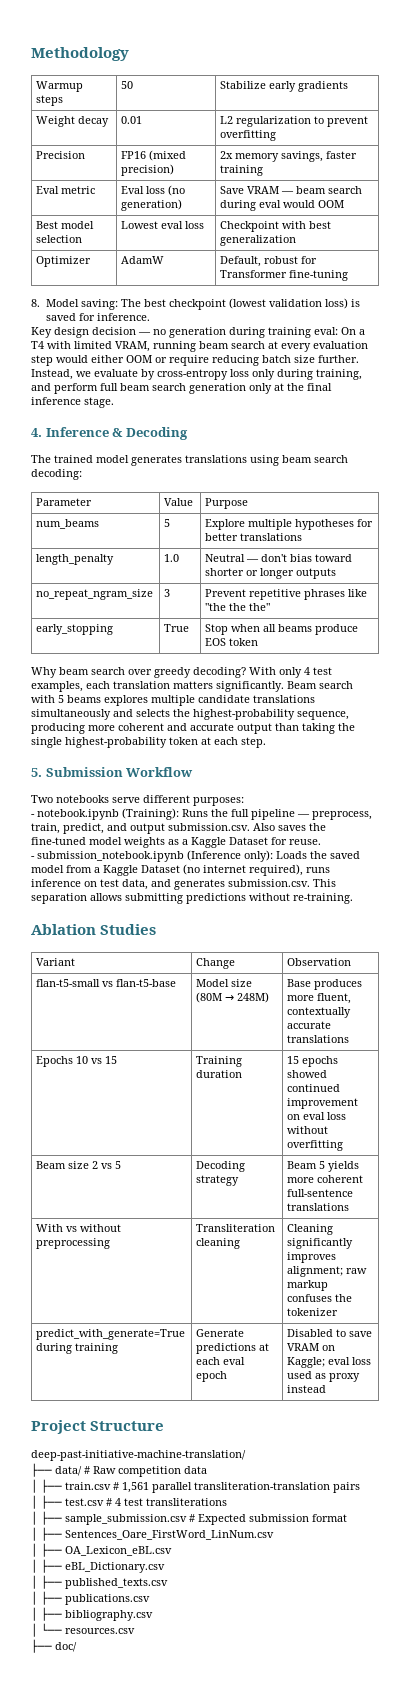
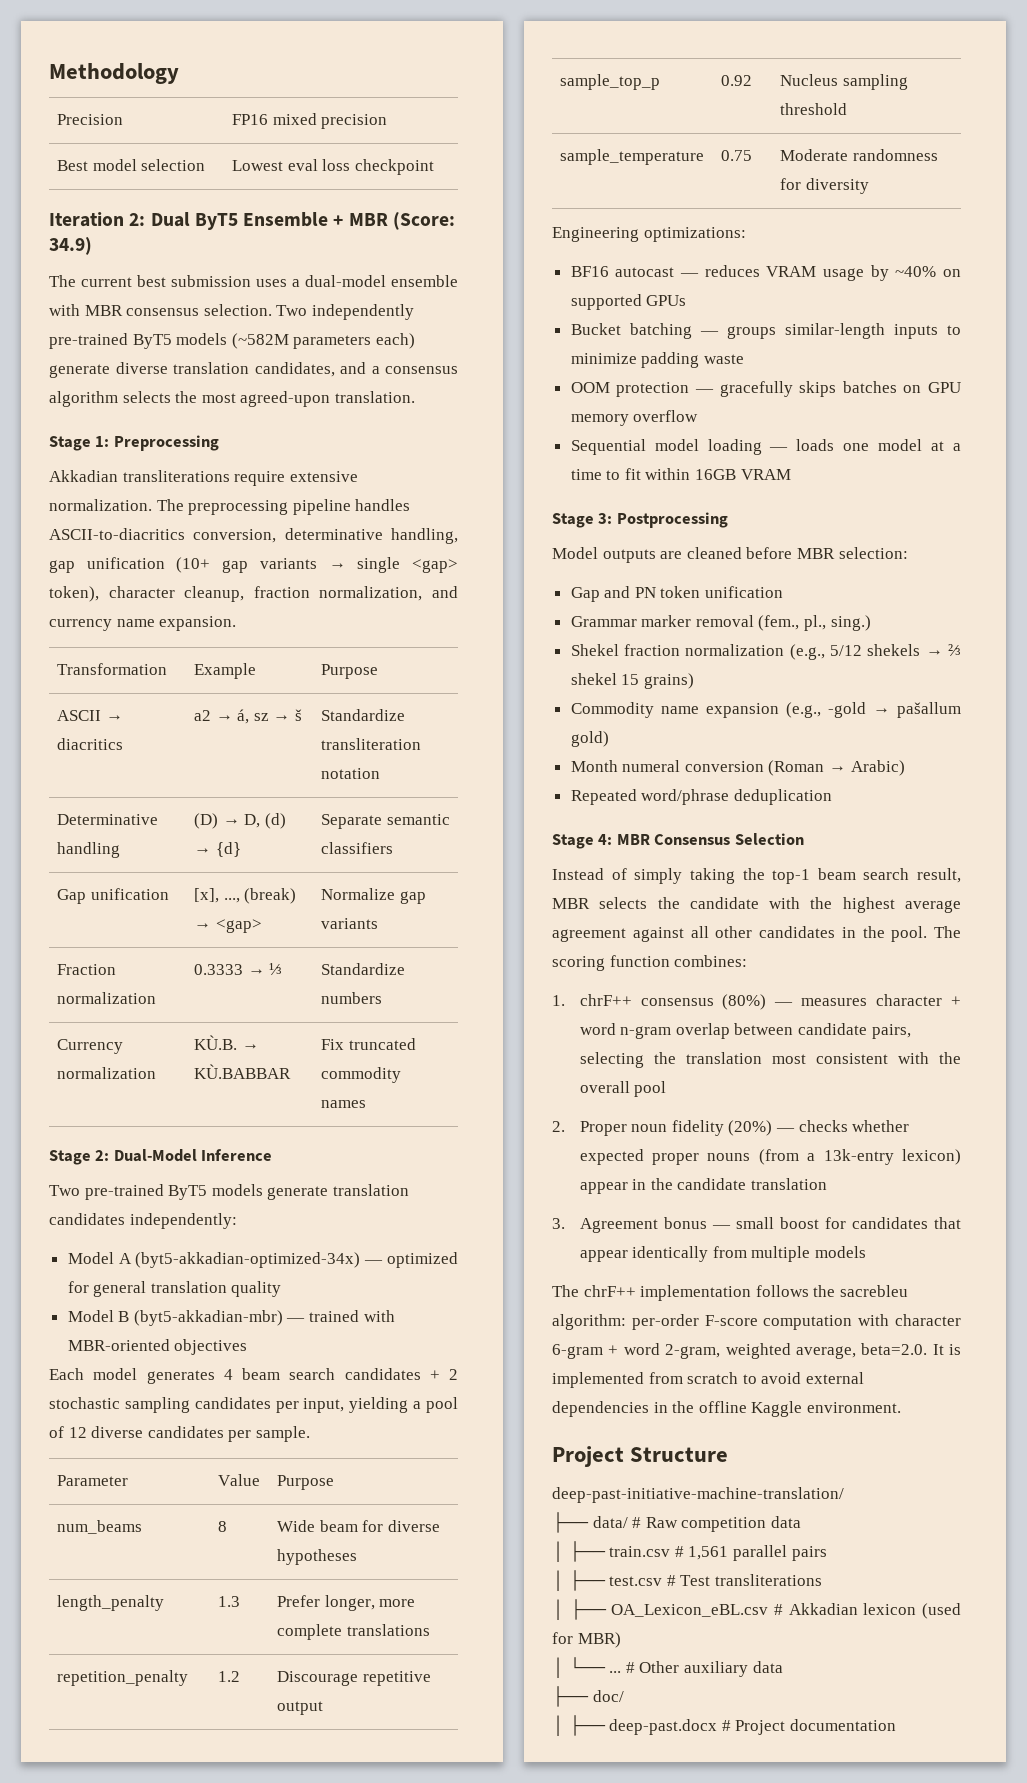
- Warmup steps | 50 | Stabilize early gradients
- Weight decay | 0.01 | L2 regularization to prevent overfitting
- Precision | FP16 (mixed precision) | 2x memory savings, faster training
- Eval metric | Eval loss (no generation) | Save VRAM — beam search during eval would OOM
+ Precision | FP16 mixed precision
- Best model selection | Lowest eval loss | Checkpoint with best generalization
- Optimizer | AdamW | Default, robust for Transformer fine-tuning
- 8. Model saving: The best checkpoint (lowest validation loss) is saved for inference.
- Key design decision — no generation during training eval: On a T4 with limited VRAM, running beam search at every evaluation step would either OOM or require reducing batch size further. Instead, we evaluate by cross-entropy loss only during training, and perform full beam search generation only at the final inference stage.
- 4. Inference & Decoding
- The trained model generates translations using beam search decoding:
+ Best model selection | Lowest eval loss checkpoint
+ Iteration 2: Dual ByT5 Ensemble + MBR (Score: 34.9)
+ The current best submission uses a dual-model ensemble with MBR consensus selection. Two independently pre-trained ByT5 models (~582M parameters each) generate diverse translation candidates, and a consensus algorithm selects the most agreed-upon translation.
+ Stage 1: Preprocessing
+ Akkadian transliterations require extensive normalization. The preprocessing pipeline handles ASCII-to-diacritics conversion, determinative handling, gap unification (10+ gap variants → single <gap> token), character cleanup, fraction normalization, and currency name expansion.
+ Transformation | Example | Purpose
+ ASCII → diacritics | a2 → á, sz → š | Standardize transliteration notation
+ Determinative handling | (D) → D, (d) → {d} | Separate semantic classifiers
+ Gap unification | [x], ..., (break) → <gap> | Normalize gap variants
+ Fraction normalization | 0.3333 → ⅓ | Standardize numbers
+ Currency normalization | KÙ.B. → KÙ.BABBAR | Fix truncated commodity names
+ Stage 2: Dual-Model Inference
+ Two pre-trained ByT5 models generate translation candidates independently:
+ Model A (byt5-akkadian-optimized-34x) — optimized for general translation quality
+ Model B (byt5-akkadian-mbr) — trained with MBR-oriented objectives
+ Each model generates 4 beam search candidates + 2 stochastic sampling candidates per input, yielding a pool of 12 diverse candidates per sample.
  Parameter | Value | Purpose
- num_beams | 5 | Explore multiple hypotheses for better translations
- length_penalty | 1.0 | Neutral — don't bias toward shorter or longer outputs
- no_repeat_ngram_size | 3 | Prevent repetitive phrases like "the the the"
- early_stopping | True | Stop when all beams produce EOS token
- Why beam search over greedy decoding? With only 4 test examples, each translation matters significantly. Beam search with 5 beams explores multiple candidate translations simultaneously and selects the highest-probability sequence, producing more coherent and accurate output than taking the single highest-probability token at each step.
- 5. Submission Workflow
- Two notebooks serve different purposes:
- - notebook.ipynb (Training): Runs the full pipeline — preprocess, train, predict, and output submission.csv. Also saves the fine-tuned model weights as a Kaggle Dataset for reuse.
- - submission_notebook.ipynb (Inference only): Loads the saved model from a Kaggle Dataset (no internet required), runs inference on test data, and generates submission.csv. This separation allows submitting predictions without re-training.
- Ablation Studies
- Variant | Change | Observation
- flan-t5-small vs flan-t5-base | Model size (80M → 248M) | Base produces more fluent, contextually accurate translations
- Epochs 10 vs 15 | Training duration | 15 epochs showed continued improvement on eval loss without overfitting
- Beam size 2 vs 5 | Decoding strategy | Beam 5 yields more coherent full-sentence translations
- With vs without preprocessing | Transliteration cleaning | Cleaning significantly improves alignment; raw markup confuses the tokenizer
- predict_with_generate=True during training | Generate predictions at each eval epoch | Disabled to save VRAM on Kaggle; eval loss used as proxy instead
+ num_beams | 8 | Wide beam for diverse hypotheses
+ length_penalty | 1.3 | Prefer longer, more complete translations
+ repetition_penalty | 1.2 | Discourage repetitive output
+ sample_top_p | 0.92 | Nucleus sampling threshold
+ sample_temperature | 0.75 | Moderate randomness for diversity
+ Engineering optimizations:
+ BF16 autocast — reduces VRAM usage by ~40% on supported GPUs
+ Bucket batching — groups similar-length inputs to minimize padding waste
+ OOM protection — gracefully skips batches on GPU memory overflow
+ Sequential model loading — loads one model at a time to fit within 16GB VRAM
+ Stage 3: Postprocessing
+ Model outputs are cleaned before MBR selection:
+ Gap and PN token unification
+ Grammar marker removal (fem., pl., sing.)
+ Shekel fraction normalization (e.g., 5/12 shekels → ⅔ shekel 15 grains)
+ Commodity name expansion (e.g., -gold → pašallum gold)
+ Month numeral conversion (Roman → Arabic)
+ Repeated word/phrase deduplication
+ Stage 4: MBR Consensus Selection
+ Instead of simply taking the top-1 beam search result, MBR selects the candidate with the highest average agreement against all other candidates in the pool. The scoring function combines:
+ 1. chrF++ consensus (80%) — measures character + word n-gram overlap between candidate pairs, selecting the translation most consistent with the overall pool
+ 2. Proper noun fidelity (20%) — checks whether expected proper nouns (from a 13k-entry lexicon) appear in the candidate translation
+ 3. Agreement bonus — small boost for candidates that appear identically from multiple models
+ The chrF++ implementation follows the sacrebleu algorithm: per-order F-score computation with character 6-gram + word 2-gram, weighted average, beta=2.0. It is implemented from scratch to avoid external dependencies in the offline Kaggle environment.
- │ ├── train.csv # 1,561 parallel transliteration-translation pairs
+ │ ├── train.csv # 1,561 parallel pairs
- │ ├── test.csv # 4 test transliterations
+ │ ├── test.csv # Test transliterations
- │ ├── sample_submission.csv # Expected submission format
- │ ├── Sentences_Oare_FirstWord_LinNum.csv
- │ ├── OA_Lexicon_eBL.csv
- │ ├── eBL_Dictionary.csv
- │ ├── published_texts.csv
- │ ├── publications.csv
- │ ├── bibliography.csv
- │ └── resources.csv
+ │ ├── OA_Lexicon_eBL.csv # Akkadian lexicon (used for MBR)
+ │ └── ... # Other auxiliary data
  ├── doc/
+ │ ├── deep-past.docx # Project documentation

